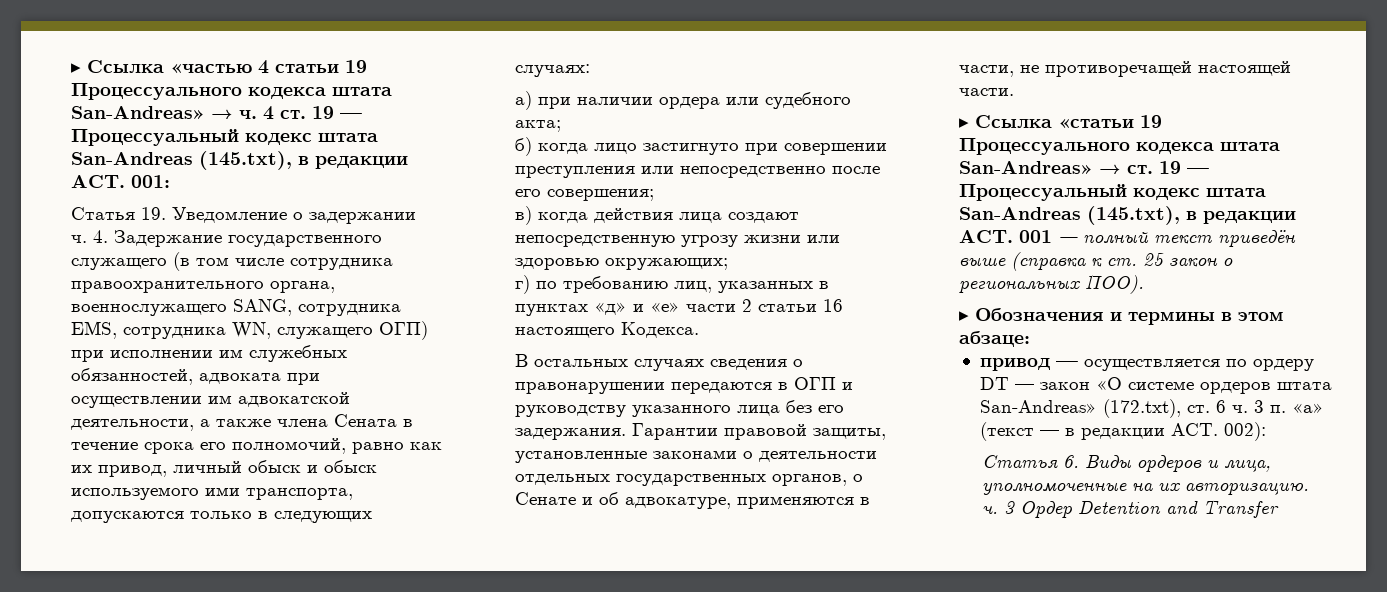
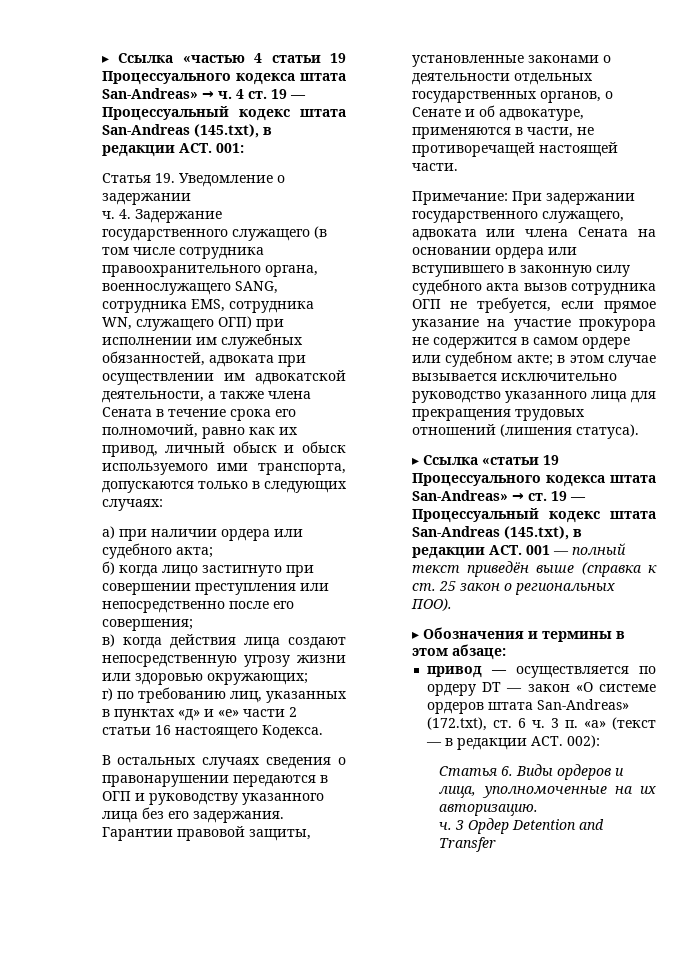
+ Примечание: При задержании государственного служащего, адвоката или члена Сената на основании ордера или вступившего в законную силу судебного акта вызов сотрудника ОГП не требуется, если прямое указание на участие прокурора не содержится в самом ордере или судебном акте; в этом случае вызывается исключительно руководство указанного лица для прекращения трудовых отношений (лишения статуса).

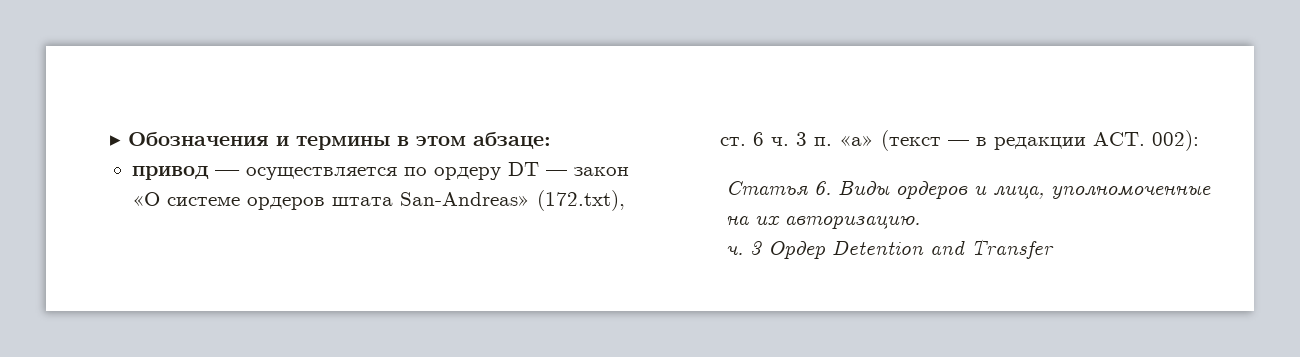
- ▸ Ссылка «частью 4 статьи 19 Процессуального кодекса штата San-Andreas» → ч. 4 ст. 19 — Процессуальный кодекс штата San-Andreas (145.txt), в редакции ACT. 001:
- Статья 19. Уведомление о задержании
- ч. 4. Задержание государственного служащего (в том числе сотрудника правоохранительного органа, военнослужащего SANG, сотрудника EMS, сотрудника WN, служащего ОГП) при исполнении им служебных обязанностей, адвоката при осуществлении им адвокатской деятельности, а также члена Сената в течение срока его полномочий, равно как их привод, личный обыск и обыск используемого ими транспорта, допускаются только в следующих случаях:
- а) при наличии ордера или судебного акта;
- б) когда лицо застигнуто при совершении преступления или непосредственно после его совершения;
- в) когда действия лица создают непосредственную угрозу жизни или здоровью окружающих;
- г) по требованию лиц, указанных в пунктах «д» и «е» части 2 статьи 16 настоящего Кодекса.
- В остальных случаях сведения о правонарушении передаются в ОГП и руководству указанного лица без его задержания. Гарантии правовой защиты, установленные законами о деятельности отдельных государственных органов, о Сенате и об адвокатуре, применяются в части, не противоречащей настоящей части.
- Примечание: При задержании государственного служащего, адвоката или члена Сената на основании ордера или вступившего в законную силу судебного акта вызов сотрудника ОГП не требуется, если прямое указание на участие прокурора не содержится в самом ордере или судебном акте; в этом случае вызывается исключительно руководство указанного лица для прекращения трудовых отношений (лишения статуса).
- ▸ Ссылка «статьи 19 Процессуального кодекса штата San-Andreas» → ст. 19 — Процессуальный кодекс штата San-Andreas (145.txt), в редакции ACT. 001 — полный текст приведён выше (справка к ст. 25 закон о региональных ПОО).

